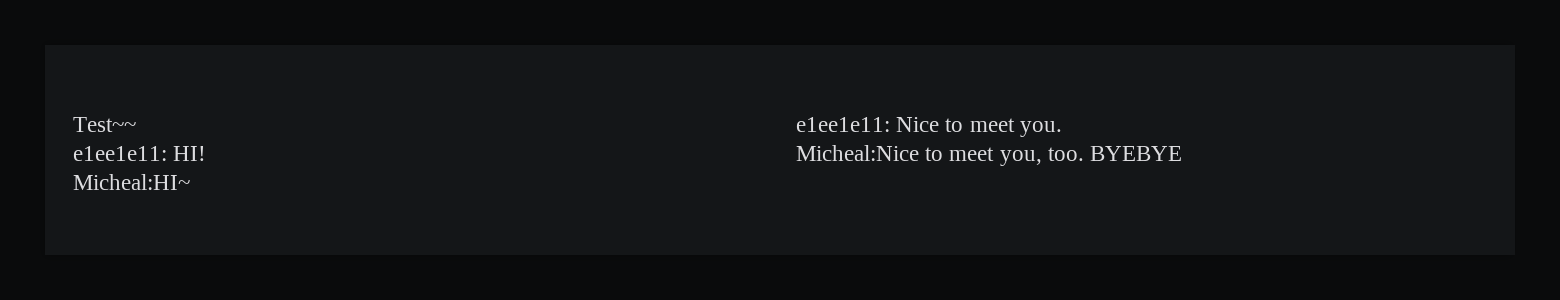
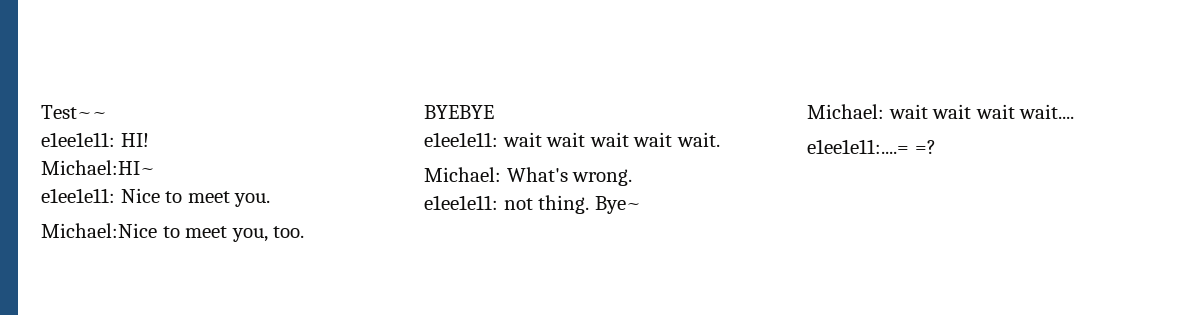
- Micheal:HI~
+ Michael:HI~
- Micheal:Nice to meet you, too.
+ Michael:Nice to meet you, too.
+ e1ee1e11: wait wait wait wait wait.
+ Michael: What's wrong.
+ e1ee1e11: not thing. Bye~
+ Michael: wait wait wait wait....
+ e1ee1e11:....= =?

